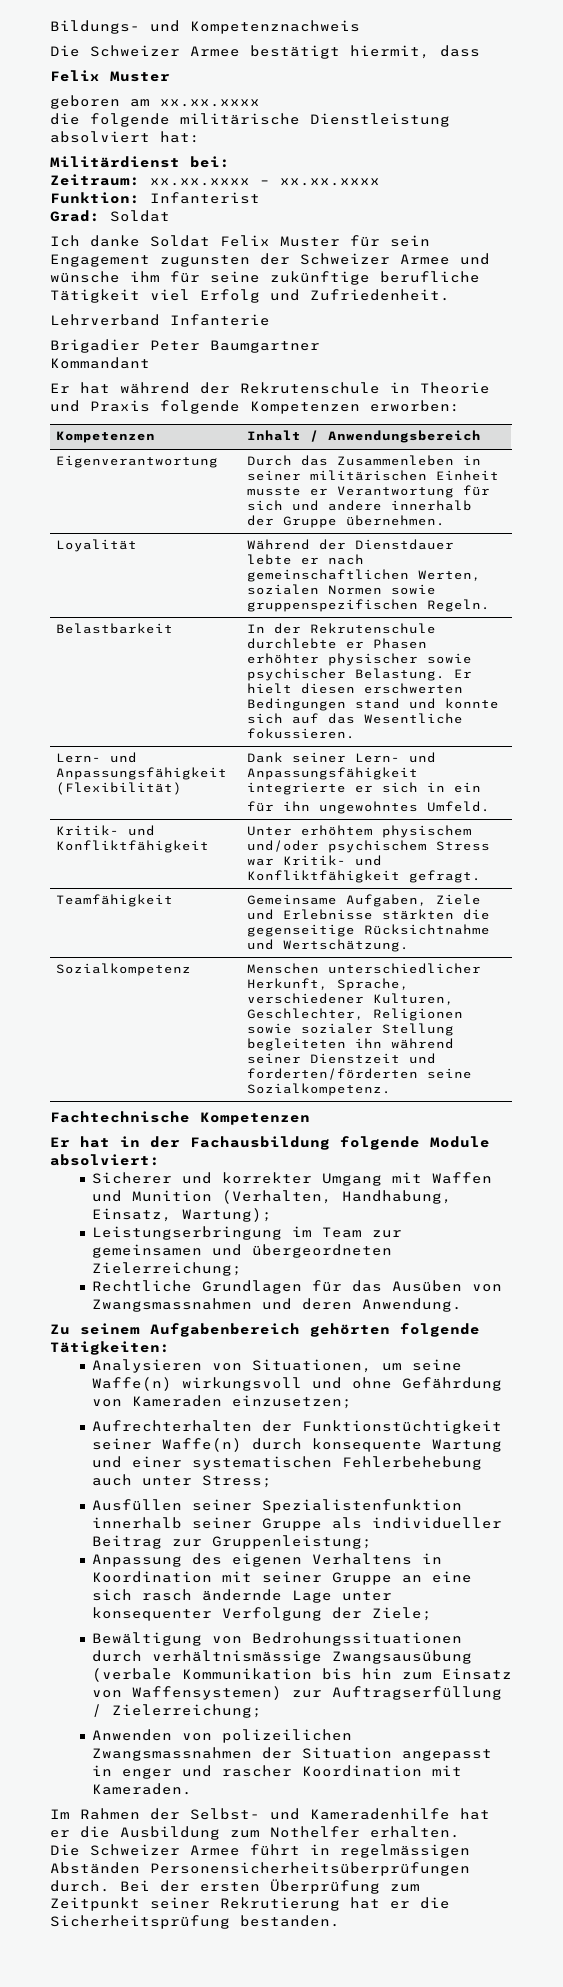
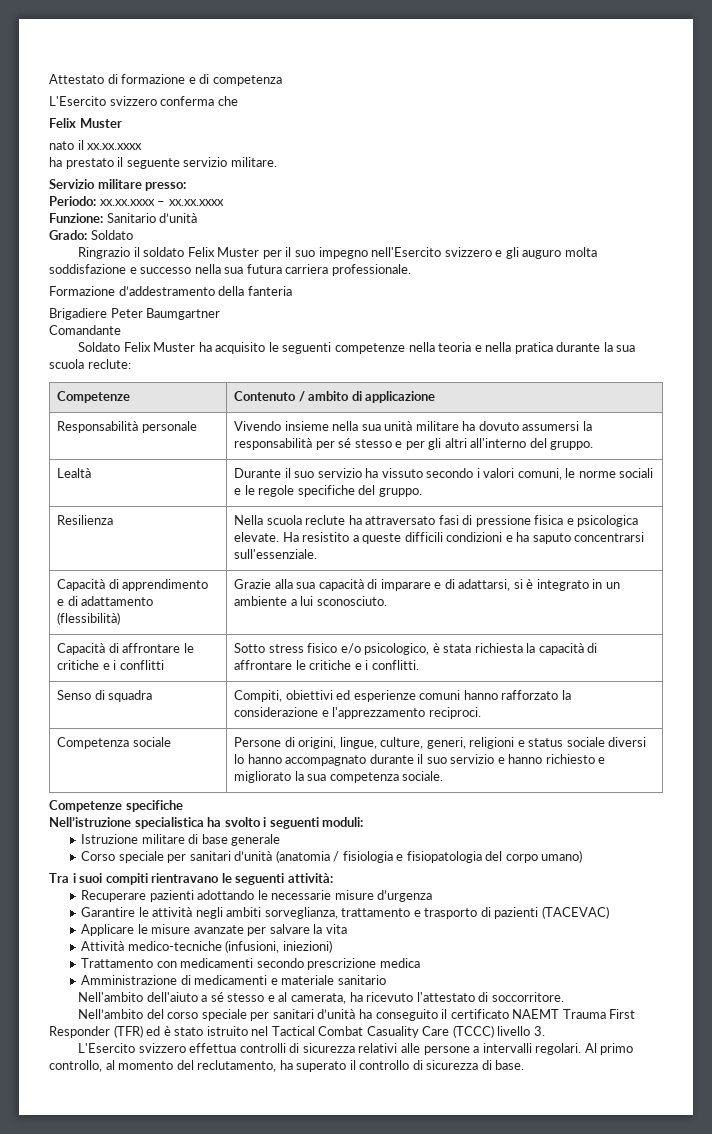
- Bildungs- und Kompetenznachweis
- Die Schweizer Armee bestätigt hiermit, dass
+ Attestato di formazione e di competenza
+ L'Esercito svizzero conferma che
- geboren am xx.xx.xxxx
- die folgende militärische Dienstleistung absolviert hat:
- Militärdienst bei:
- Zeitraum: xx.xx.xxxx – xx.xx.xxxx
- Funktion: Infanterist
- Grad: Soldat
- Ich danke Soldat Felix Muster für sein Engagement zugunsten der Schweizer Armee und wünsche ihm für seine zukünftige berufliche Tätigkeit viel Erfolg und Zufriedenheit.
- Lehrverband Infanterie
- Brigadier Peter Baumgartner
- Kommandant
- Er hat während der Rekrutenschule in Theorie und Praxis folgende Kompetenzen erworben:
- Kompetenzen | Inhalt / Anwendungsbereich
- Eigenverantwortung | Durch das Zusammenleben in seiner militärischen Einheit musste er Verantwortung für sich und andere innerhalb der Gruppe übernehmen.
- Loyalität | Während der Dienstdauer lebte er nach gemeinschaftlichen Werten, sozialen Normen sowie gruppenspezifischen Regeln.
- Belastbarkeit | In der Rekrutenschule durchlebte er Phasen erhöhter physischer sowie psychischer Belastung. Er hielt diesen erschwerten Bedingungen stand und konnte sich auf das Wesentliche fokussieren.
- Lern- und Anpassungsfähigkeit (Flexibilität) | Dank seiner Lern- und Anpassungsfähigkeit integrierte er sich in ein
- für ihn ungewohntes Umfeld.
- Kritik- und Konfliktfähigkeit | Unter erhöhtem physischem und/oder psychischem Stress war Kritik- und Konfliktfähigkeit gefragt.
- Teamfähigkeit | Gemeinsame Aufgaben, Ziele und Erlebnisse stärkten die gegenseitige Rücksichtnahme und Wertschätzung.
- Sozialkompetenz | Menschen unterschiedlicher Herkunft, Sprache, verschiedener Kulturen, Geschlechter, Religionen sowie sozialer Stellung begleiteten ihn während seiner Dienstzeit und forderten/förderten seine Sozialkompetenz.
- Fachtechnische Kompetenzen
- Er hat in der Fachausbildung folgende Module absolviert:
- Sicherer und korrekter Umgang mit Waffen und Munition (Verhalten, Handhabung, Einsatz, Wartung);
- Leistungserbringung im Team zur gemeinsamen und übergeordneten Zielerreichung;
- Rechtliche Grundlagen für das Ausüben von Zwangsmassnahmen und deren Anwendung.
- Zu seinem Aufgabenbereich gehörten folgende Tätigkeiten:
- Analysieren von Situationen, um seine Waffe(n) wirkungsvoll und ohne Gefährdung von Kameraden einzusetzen;
- Aufrechterhalten der Funktionstüchtigkeit seiner Waffe(n) durch konsequente Wartung und einer systematischen Fehlerbehebung auch unter Stress;
- Ausfüllen seiner Spezialistenfunktion innerhalb seiner Gruppe als individueller Beitrag zur Gruppenleistung;
- Anpassung des eigenen Verhaltens in Koordination mit seiner Gruppe an eine sich rasch ändernde Lage unter konsequenter Verfolgung der Ziele;
- Bewältigung von Bedrohungssituationen durch verhältnismässige Zwangsausübung (verbale Kommunikation bis hin zum Einsatz von Waffensystemen) zur Auftragserfüllung / Zielerreichung;
- Anwenden von polizeilichen Zwangsmassnahmen der Situation angepasst in enger und rascher Koordination mit Kameraden.
- Im Rahmen der Selbst- und Kameradenhilfe hat er die Ausbildung zum Nothelfer erhalten.
- Die Schweizer Armee führt in regelmässigen Abständen Personensicherheitsüberprüfungen durch. Bei der ersten Überprüfung zum Zeitpunkt seiner Rekrutierung hat er die Sicherheitsprüfung bestanden.
+ nato il xx.xx.xxxx
+ ha prestato il seguente servizio militare.
+ Servizio militare presso:
+ Periodo: xx.xx.xxxx – xx.xx.xxxx
+ Funzione: Sanitario d’unità
+ Grado: Soldato
+ Ringrazio il soldato Felix Muster per il suo impegno nell'Esercito svizzero e gli auguro molta soddisfazione e successo nella sua futura carriera professionale.
+ Formazione d’addestramento della fanteria
+ Brigadiere Peter Baumgartner
+ Comandante
+ Soldato Felix Muster ha acquisito le seguenti competenze nella teoria e nella pratica durante la sua scuola reclute:
+ Competenze | Contenuto / ambito di applicazione
+ Responsabilità personale | Vivendo insieme nella sua unità militare ha dovuto assumersi la responsabilità per sé stesso e per gli altri all'interno del gruppo.
+ Lealtà | Durante il suo servizio ha vissuto secondo i valori comuni, le norme sociali e le regole specifiche del gruppo.
+ Resilienza | Nella scuola reclute ha attraversato fasi di pressione fisica e psicologica elevate. Ha resistito a queste difficili condizioni e ha saputo concentrarsi sull'essenziale.
+ Capacità di apprendimento e di adattamento (flessibilità) | Grazie alla sua capacità di imparare e di adattarsi, si è integrato in un ambiente a lui sconosciuto.
+ Capacità di affrontare le critiche e i conflitti | Sotto stress fisico e/o psicologico, è stata richiesta la capacità di affrontare le critiche e i conflitti.
+ Senso di squadra | Compiti, obiettivi ed esperienze comuni hanno rafforzato la considerazione e l'apprezzamento reciproci.
+ Competenza sociale | Persone di origini, lingue, culture, generi, religioni e status sociale diversi lo hanno accompagnato durante il suo servizio e hanno richiesto e migliorato la sua competenza sociale.
+ Competenze specifiche
+ Nell’istruzione specialistica ha svolto i seguenti moduli:
+ Istruzione militare di base generale
+ Corso speciale per sanitari d’unità (anatomia / fisiologia e fisiopatologia del corpo umano)
+ Tra i suoi compiti rientravano le seguenti attività:
+ Recuperare pazienti adottando le necessarie misure d’urgenza
+ Garantire le attività negli ambiti sorveglianza, trattamento e trasporto di pazienti (TACEVAC)
+ Applicare le misure avanzate per salvare la vita
+ Attività medico-tecniche (infusioni, iniezioni)
+ Trattamento con medicamenti secondo prescrizione medica
+ Amministrazione di medicamenti e materiale sanitario
+ Nell'ambito dell'aiuto a sé stesso e al camerata, ha ricevuto l'attestato di soccorritore.
+ Nell’ambito del corso speciale per sanitari d’unità ha conseguito il certificato NAEMT Trauma First Responder (TFR) ed è stato istruito nel Tactical Combat Casuality Care (TCCC) livello 3.
+ L'Esercito svizzero effettua controlli di sicurezza relativi alle persone a intervalli regolari. Al primo controllo, al momento del reclutamento, ha superato il controllo di sicurezza di base.

